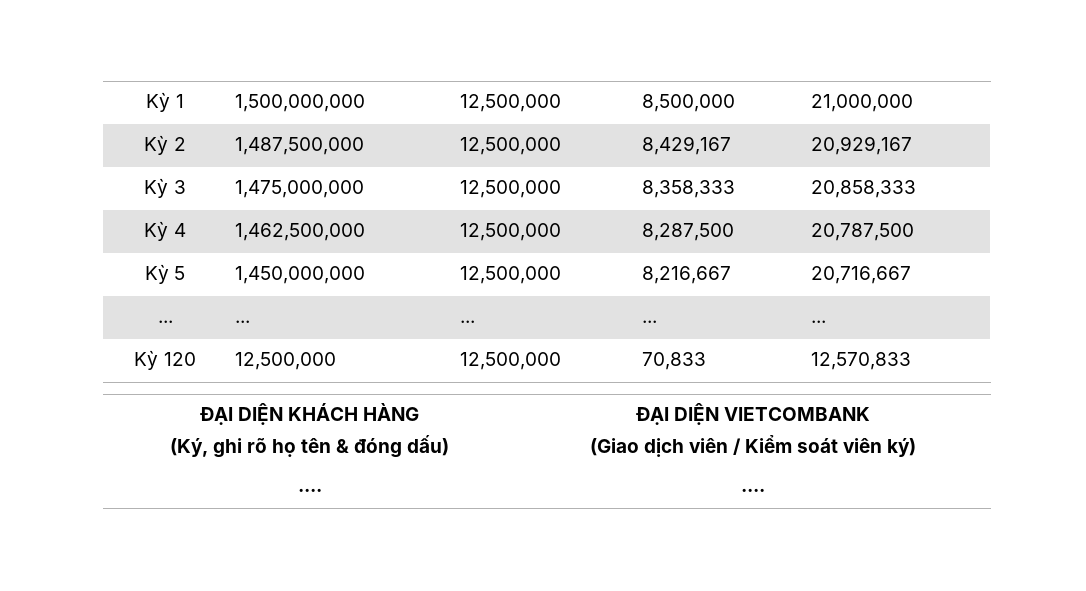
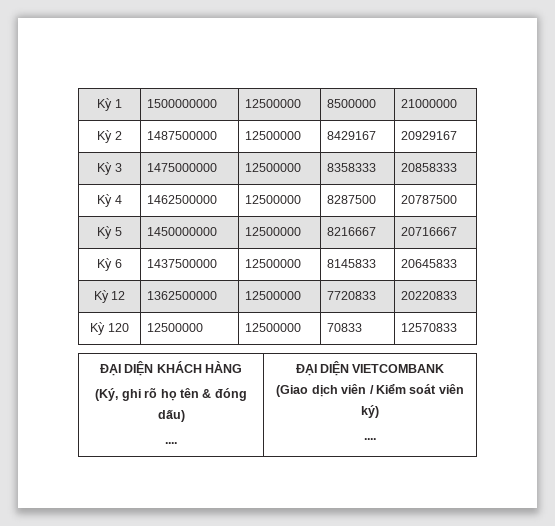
- Kỳ 1 | 1,500,000,000 | 12,500,000 | 8,500,000 | 21,000,000
- Kỳ 2 | 1,487,500,000 | 12,500,000 | 8,429,167 | 20,929,167
- Kỳ 3 | 1,475,000,000 | 12,500,000 | 8,358,333 | 20,858,333
- Kỳ 4 | 1,462,500,000 | 12,500,000 | 8,287,500 | 20,787,500
- Kỳ 5 | 1,450,000,000 | 12,500,000 | 8,216,667 | 20,716,667
- ... | ... | ... | ... | ...
- Kỳ 120 | 12,500,000 | 12,500,000 | 70,833 | 12,570,833
+ Kỳ 1 | 1500000000 | 12500000 | 8500000 | 21000000
+ Kỳ 2 | 1487500000 | 12500000 | 8429167 | 20929167
+ Kỳ 3 | 1475000000 | 12500000 | 8358333 | 20858333
+ Kỳ 4 | 1462500000 | 12500000 | 8287500 | 20787500
+ Kỳ 5 | 1450000000 | 12500000 | 8216667 | 20716667
+ Kỳ 6 | 1437500000 | 12500000 | 8145833 | 20645833
+ Kỳ 12 | 1362500000 | 12500000 | 7720833 | 20220833
+ Kỳ 120 | 12500000 | 12500000 | 70833 | 12570833

